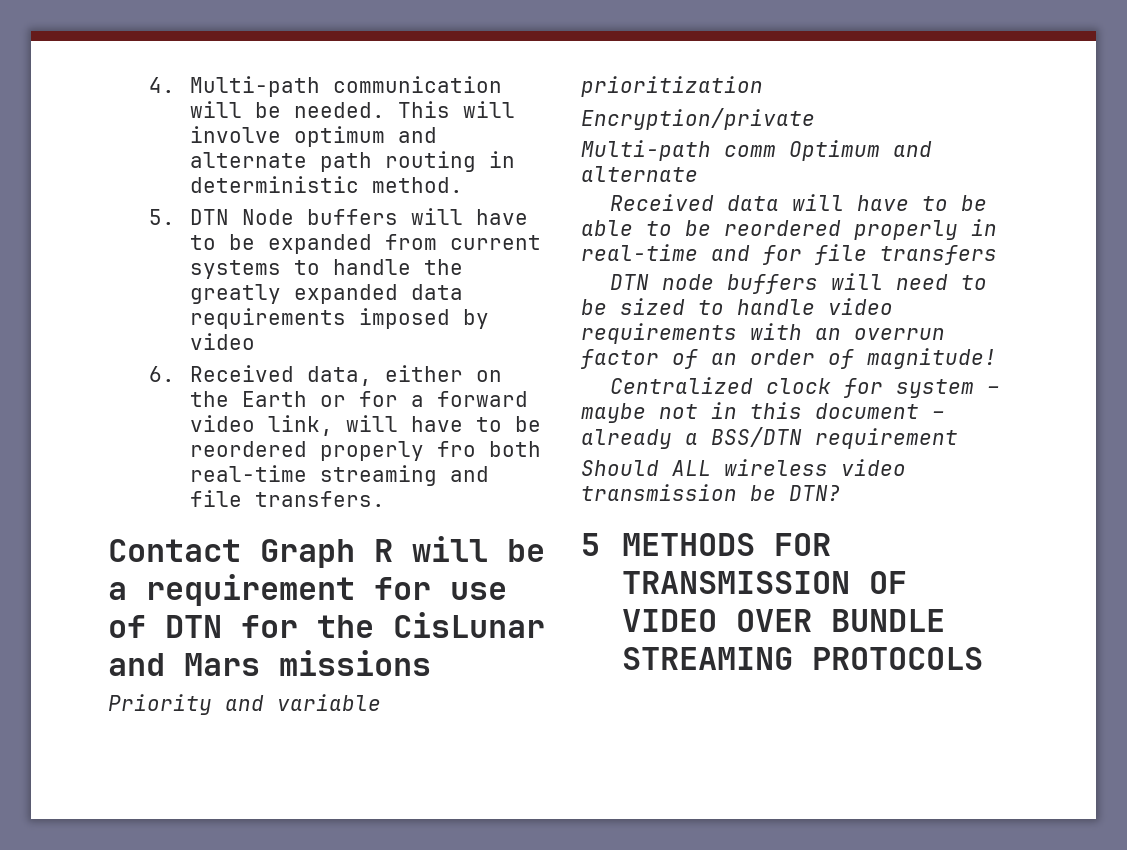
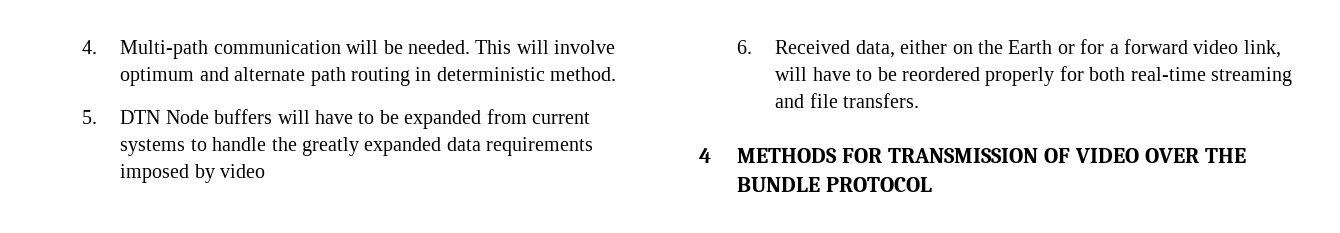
- 6. Received data, either on the Earth or for a forward video link, will have to be reordered properly fro both real-time streaming and file transfers.
+ 6. Received data, either on the Earth or for a forward video link, will have to be reordered properly for both real-time streaming and file transfers.
- Contact Graph R will be a requirement for use of DTN for the CisLunar and Mars missions
- Priority and variable prioritization
- Encryption/private
- Multi-path comm Optimum and alternate
- Received data will have to be able to be reordered properly in real-time and for file transfers
- DTN node buffers will need to be sized to handle video requirements with an overrun factor of an order of magnitude!
- Centralized clock for system – maybe not in this document – already a BSS/DTN requirement
- Should ALL wireless video transmission be DTN?
- 5 METHODS FOR TRANSMISSION OF VIDEO OVER BUNDLE STREAMING PROTOCOLS
+ 4 METHODS FOR TRANSMISSION OF VIDEO OVER THE BUNDLE PROTOCOL

